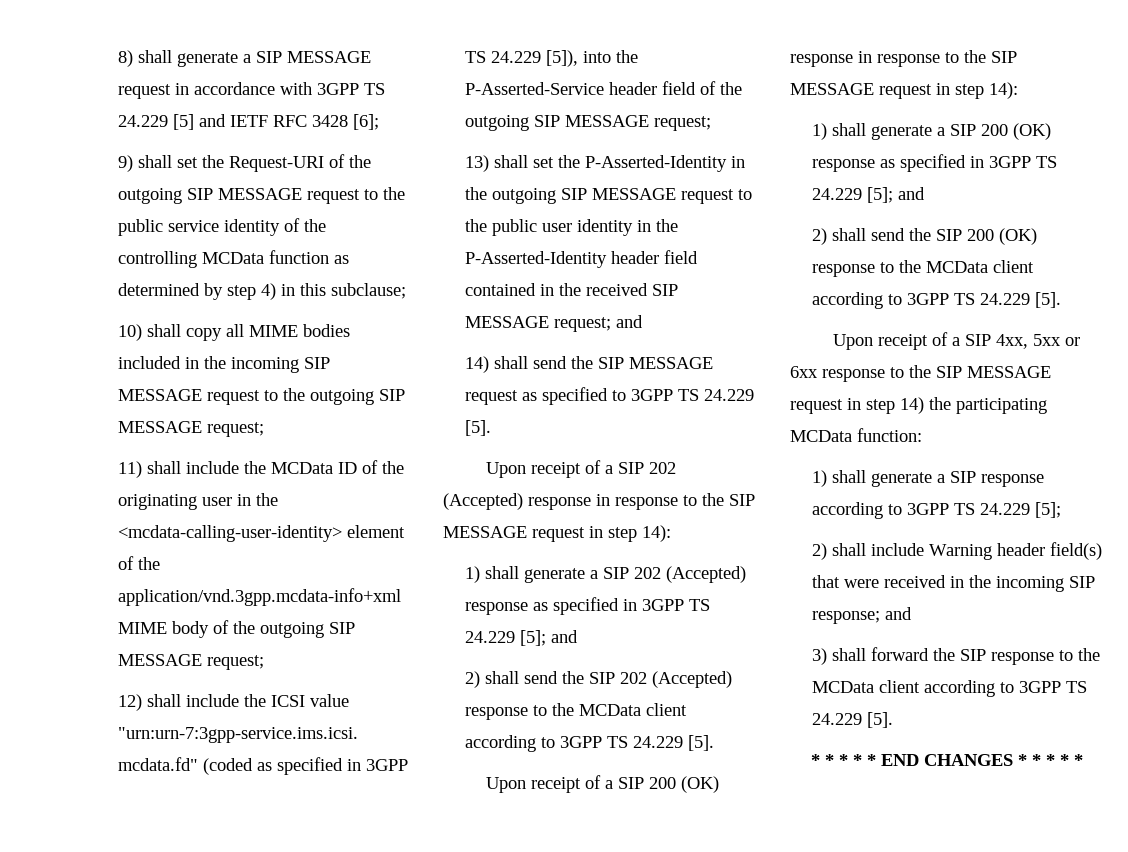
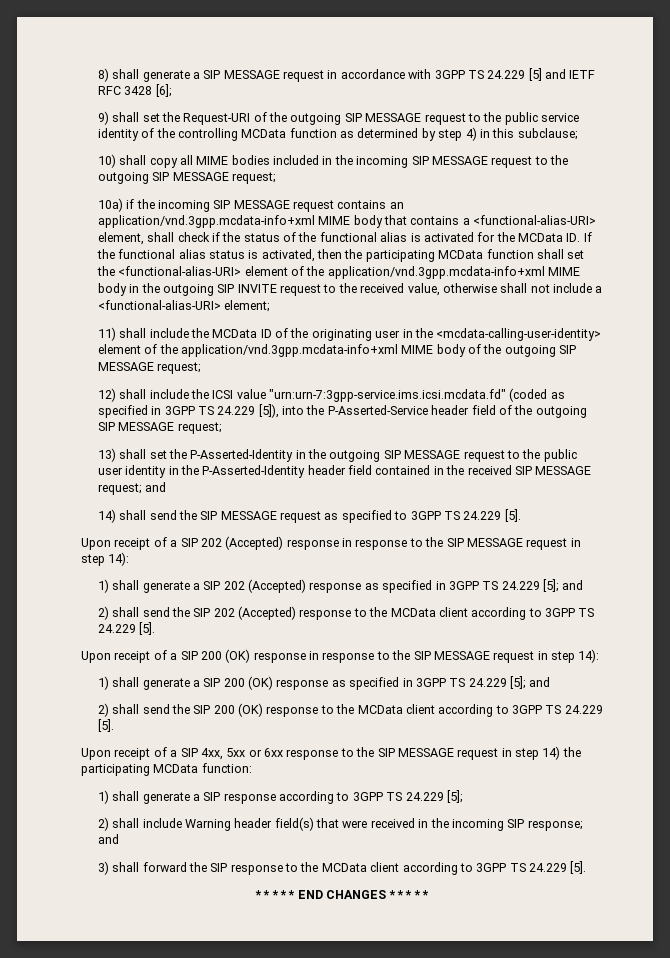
+ 10a) if the incoming SIP MESSAGE request contains an application/vnd.3gpp.mcdata-info+xml MIME body that contains a <functional-alias-URI> element, shall check if the status of the functional alias is activated for the MCData ID. If the functional alias status is activated, then the participating MCData function shall set the <functional-alias-URI> element of the application/vnd.3gpp.mcdata-info+xml MIME body in the outgoing SIP INVITE request to the received value, otherwise shall not include a <functional-alias-URI> element;

